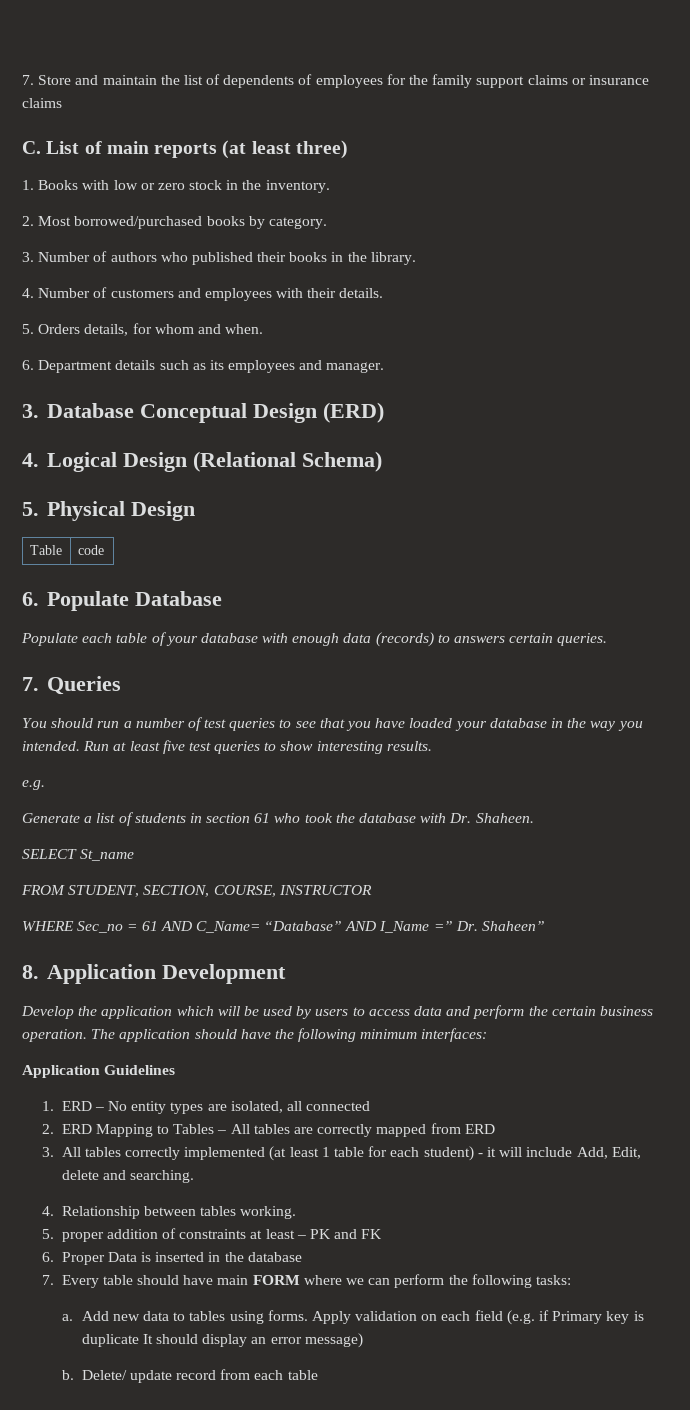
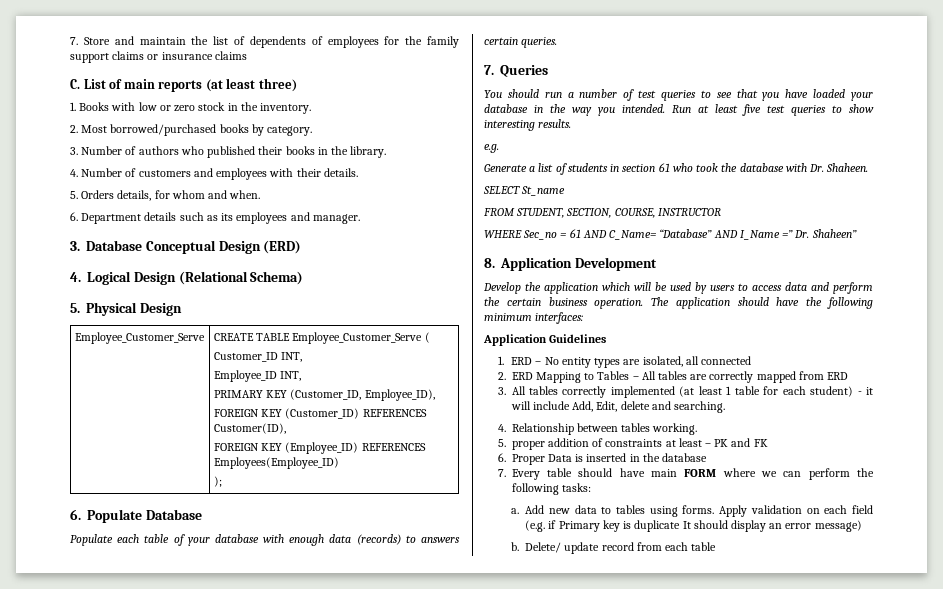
- Table | code
+ Employee_Customer_Serve | CREATE TABLE Employee_Customer_Serve (
+ Customer_ID INT,
+ Employee_ID INT,
+ PRIMARY KEY (Customer_ID, Employee_ID),
+ FOREIGN KEY (Customer_ID) REFERENCES Customer(ID),
+ FOREIGN KEY (Employee_ID) REFERENCES Employees(Employee_ID)
+ );

